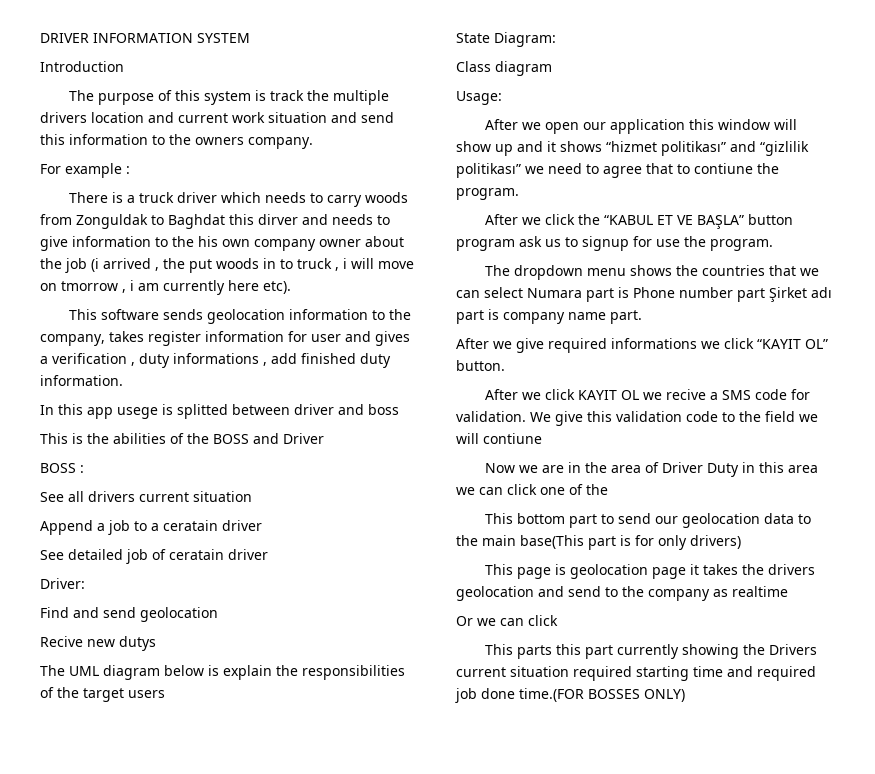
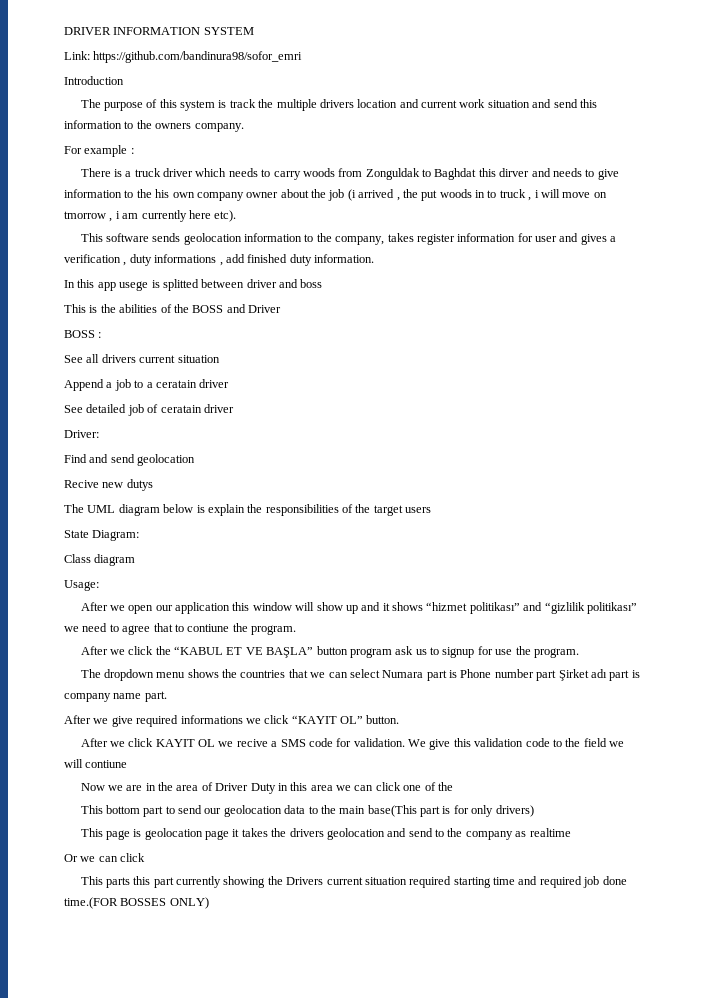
+ Link: https://github.com/bandinura98/sofor_emri

